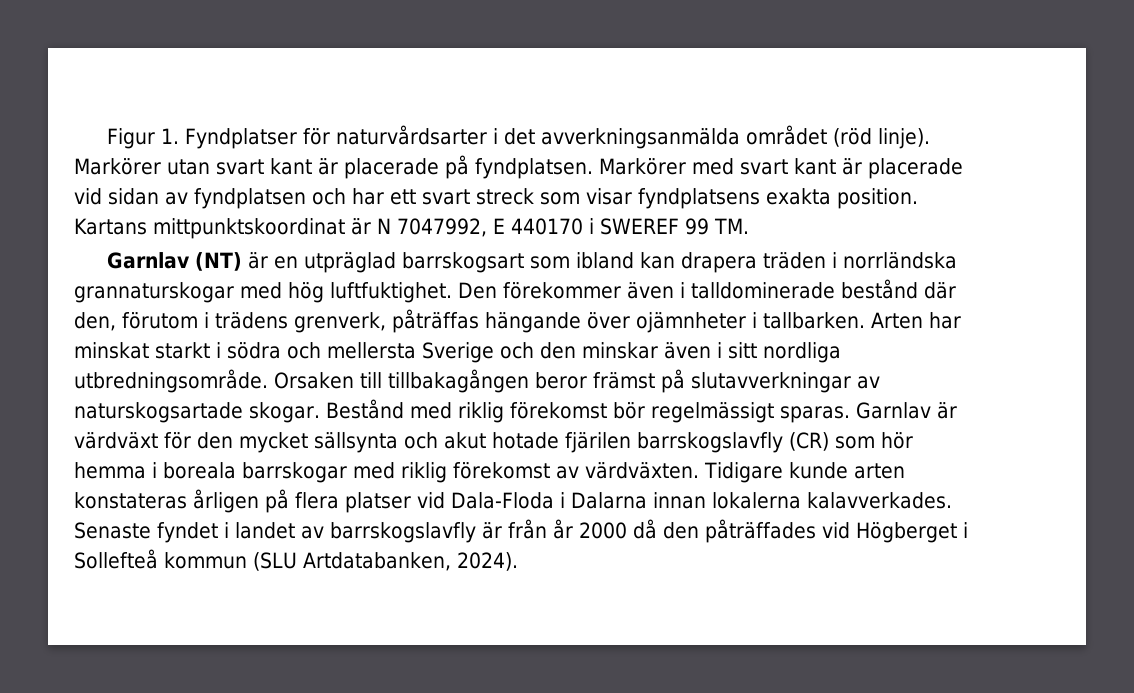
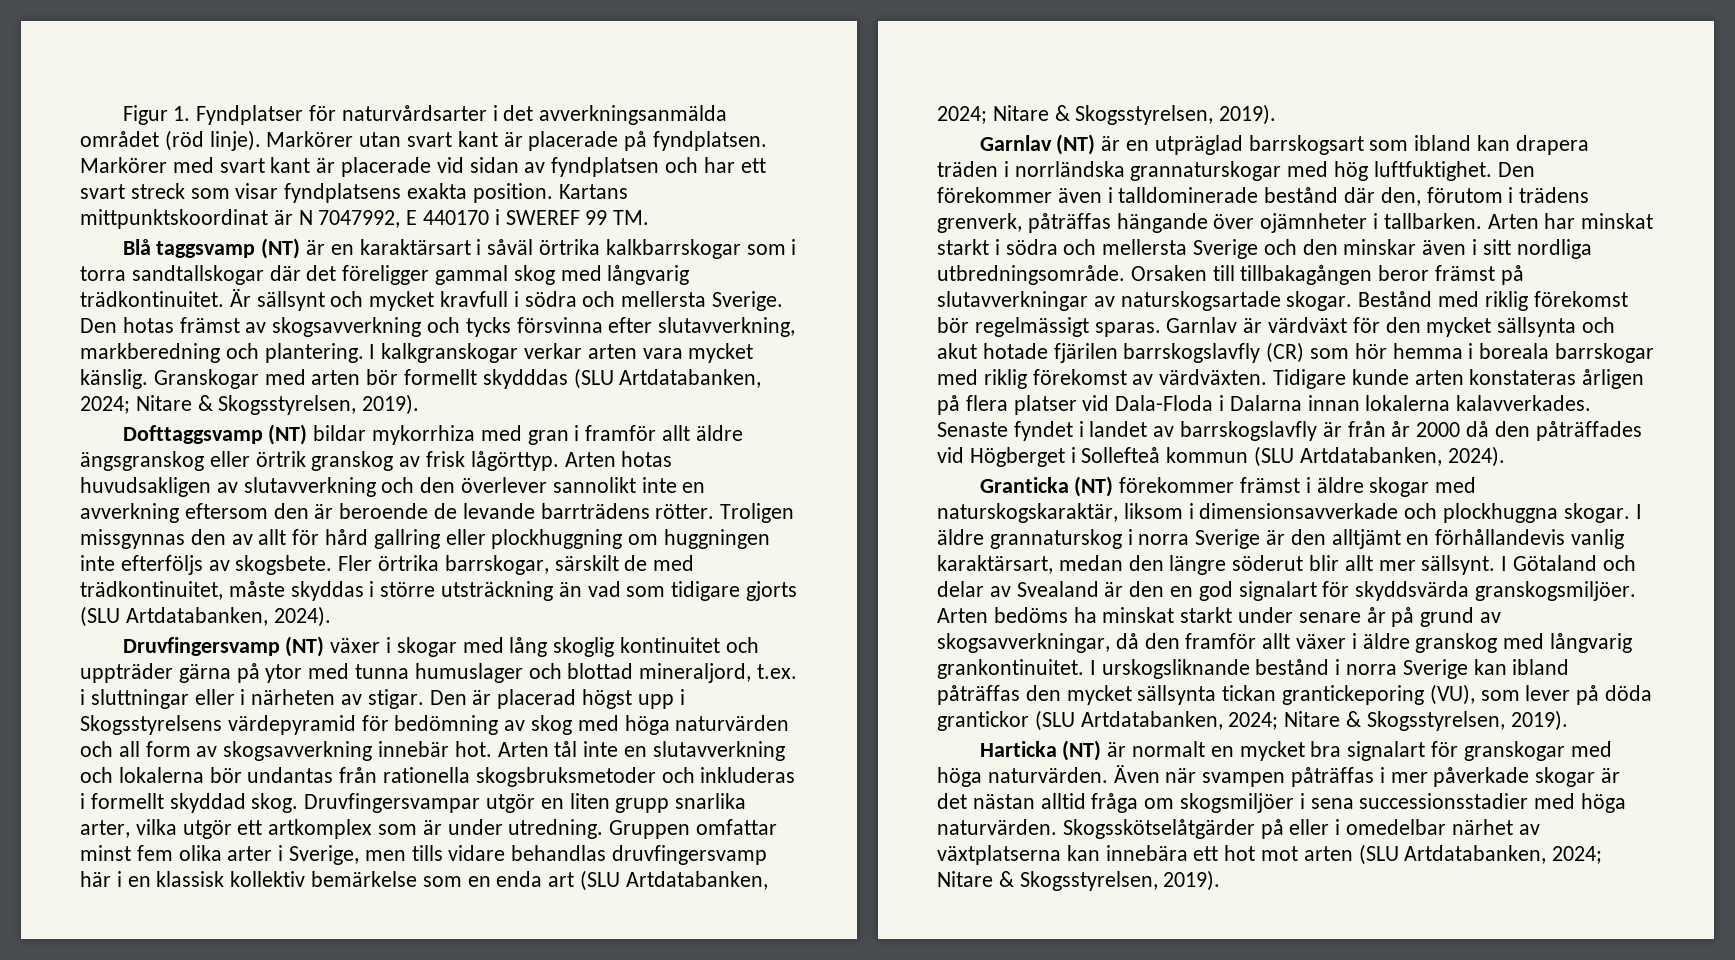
+ Blå taggsvamp (NT) är en karaktärsart i såväl örtrika kalkbarrskogar som i torra sandtallskogar där det föreligger gammal skog med långvarig trädkontinuitet. Är sällsynt och mycket kravfull i södra och mellersta Sverige. Den hotas främst av skogsavverkning och tycks försvinna efter slutavverkning, markberedning och plantering. I kalkgranskogar verkar arten vara mycket känslig. Granskogar med arten bör formellt skydddas (SLU Artdatabanken, 2024; Nitare & Skogsstyrelsen, 2019).
+ Dofttaggsvamp (NT) bildar mykorrhiza med gran i framför allt äldre ängsgranskog eller örtrik granskog av frisk lågörttyp. Arten hotas huvudsakligen av slutavverkning och den överlever sannolikt inte en avverkning eftersom den är beroende de levande barrträdens rötter. Troligen missgynnas den av allt för hård gallring eller plockhuggning om huggningen inte efterföljs av skogsbete. Fler örtrika barrskogar, särskilt de med trädkontinuitet, måste skyddas i större utsträckning än vad som tidigare gjorts (SLU Artdatabanken, 2024).
+ Druvfingersvamp (NT) växer i skogar med lång skoglig kontinuitet och uppträder gärna på ytor med tunna humuslager och blottad mineraljord, t.ex. i sluttningar eller i närheten av stigar. Den är placerad högst upp i Skogsstyrelsens värdepyramid för bedömning av skog med höga naturvärden och all form av skogsavverkning innebär hot. Arten tål inte en slutavverkning och lokalerna bör undantas från rationella skogsbruksmetoder och inkluderas i formellt skyddad skog. Druvfingersvampar utgör en liten grupp snarlika arter, vilka utgör ett artkomplex som är under utredning. Gruppen omfattar minst fem olika arter i Sverige, men tills vidare behandlas druvfingersvamp här i en klassisk kollektiv bemärkelse som en enda art (SLU Artdatabanken, 2024; Nitare & Skogsstyrelsen, 2019).
+ Granticka (NT) förekommer främst i äldre skogar med naturskogskaraktär, liksom i dimensionsavverkade och plockhuggna skogar. I äldre grannaturskog i norra Sverige är den alltjämt en förhållandevis vanlig karaktärsart, medan den längre söderut blir allt mer sällsynt. I Götaland och delar av Svealand är den en god signalart för skyddsvärda granskogsmiljöer. Arten bedöms ha minskat starkt under senare år på grund av skogsavverkningar, då den framför allt växer i äldre granskog med långvarig grankontinuitet. I urskogsliknande bestånd i norra Sverige kan ibland påträffas den mycket sällsynta tickan grantickeporing (VU), som lever på döda grantickor (SLU Artdatabanken, 2024; Nitare & Skogsstyrelsen, 2019).
+ Harticka (NT) är normalt en mycket bra signalart för granskogar med höga naturvärden. Även när svampen påträffas i mer påverkade skogar är det nästan alltid fråga om skogsmiljöer i sena successionsstadier med höga naturvärden. Skogsskötselåtgärder på eller i omedelbar närhet av växtplatserna kan innebära ett hot mot arten (SLU Artdatabanken, 2024; Nitare & Skogsstyrelsen, 2019).

